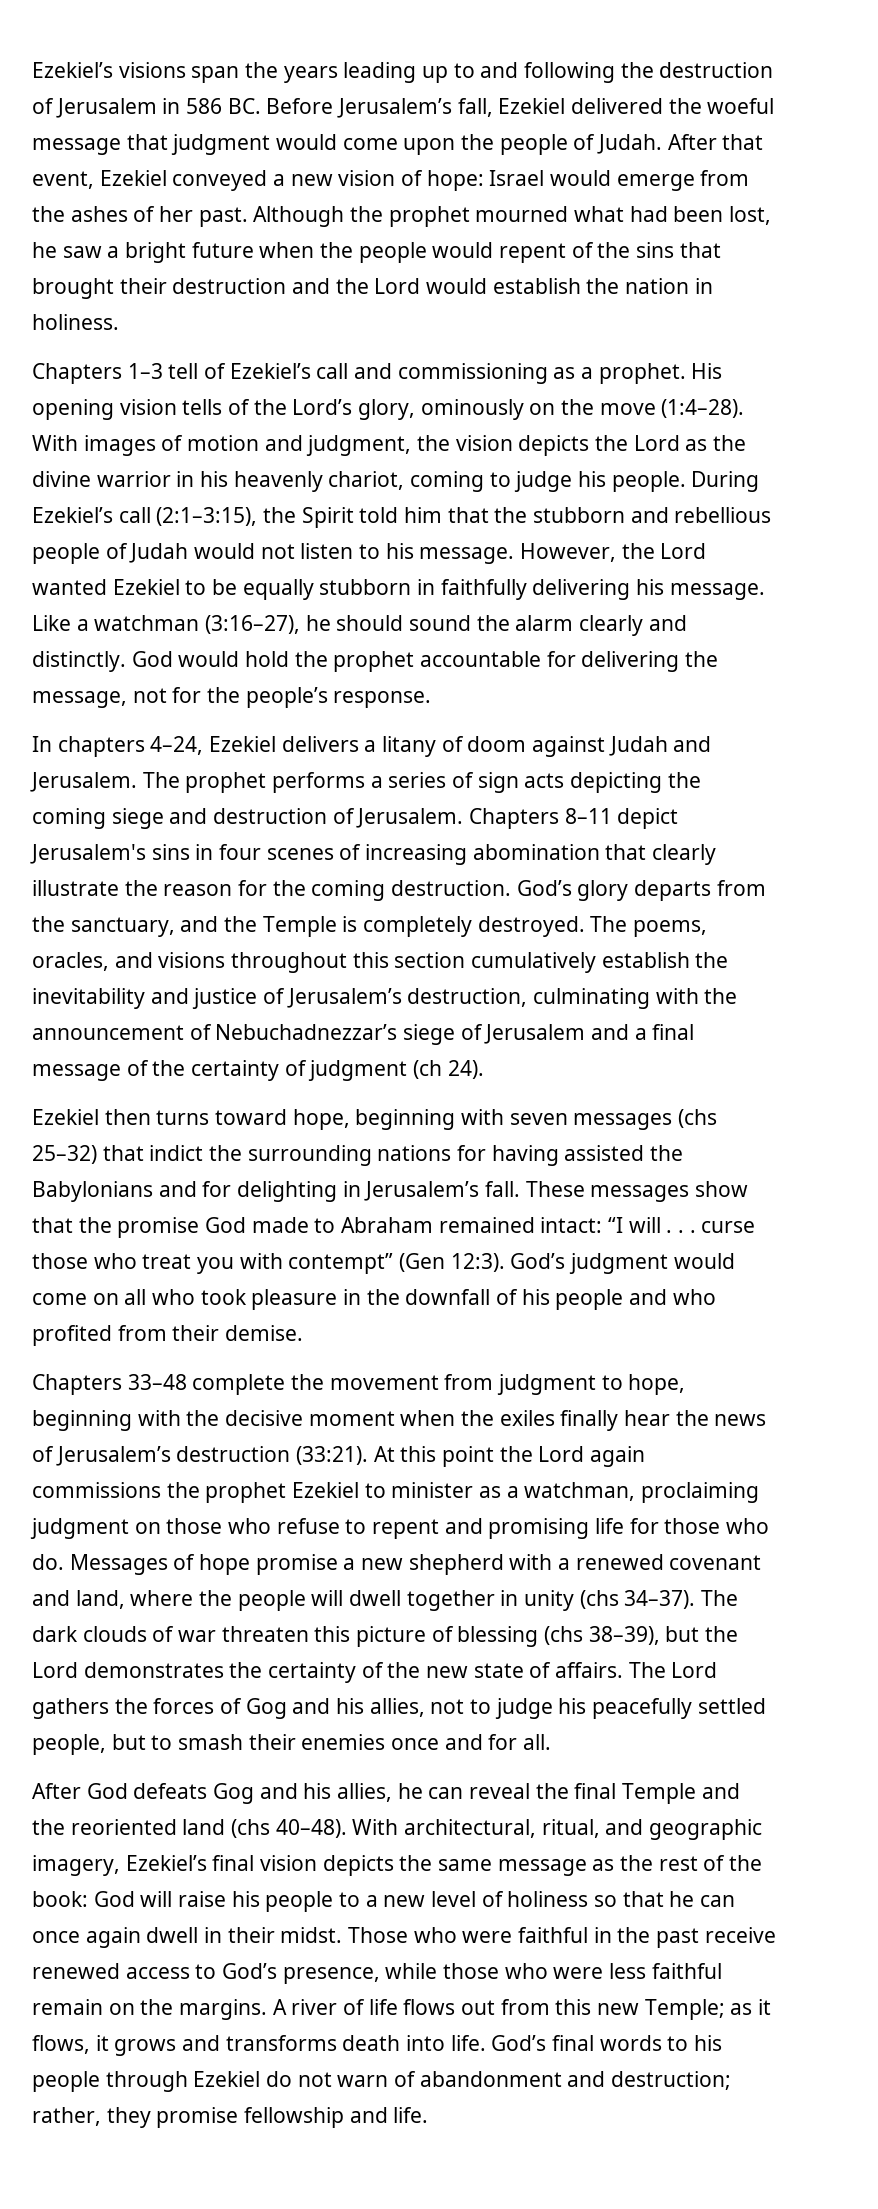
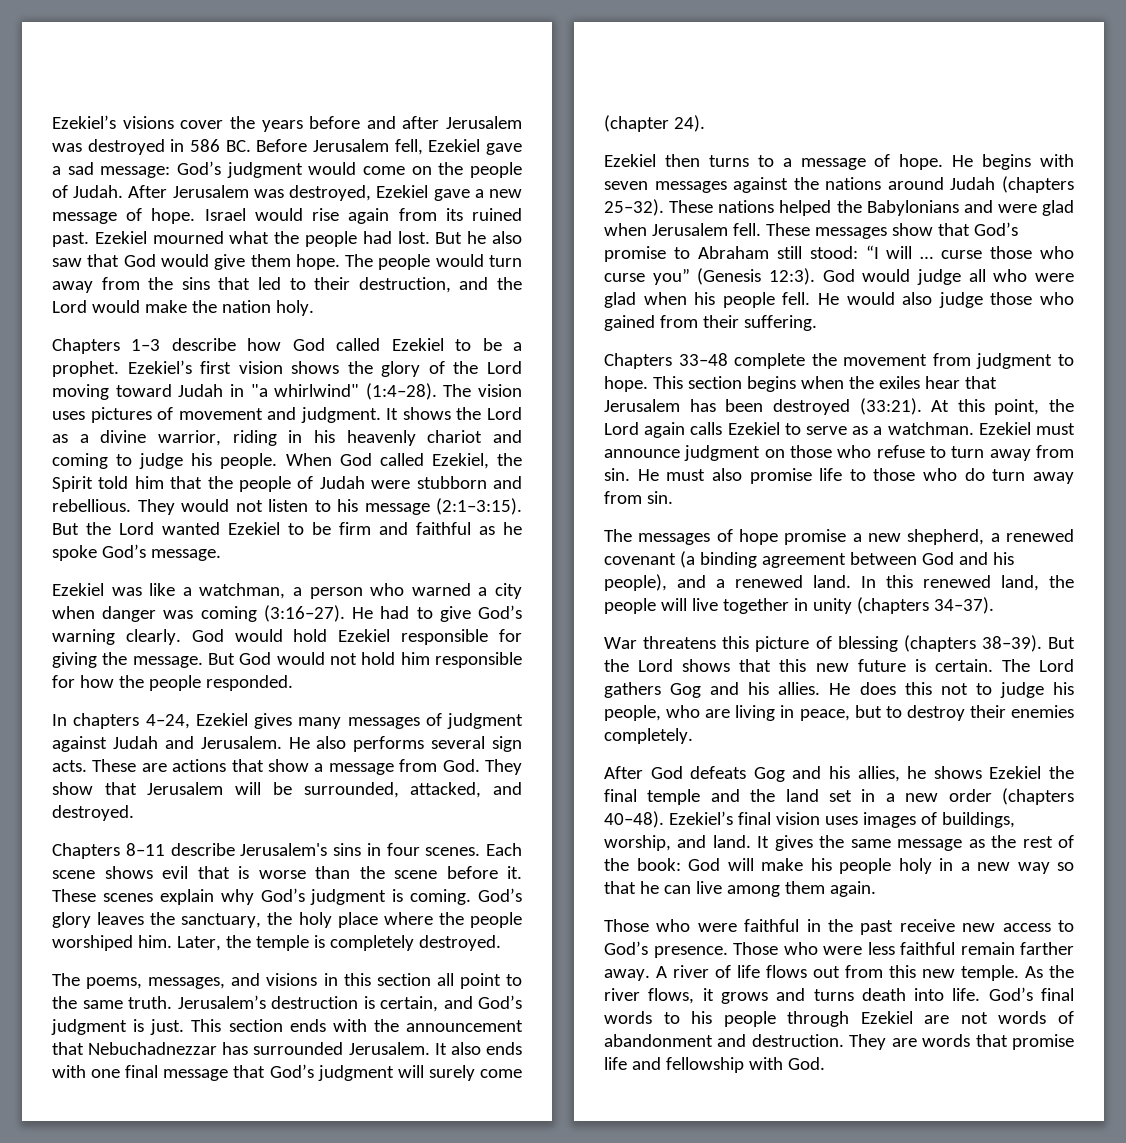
- Ezekiel’s visions span the years leading up to and following the destruction of Jerusalem in 586 BC. Before Jerusalem’s fall, Ezekiel delivered the woeful message that judgment would come upon the people of Judah.
+ Ezekiel’s visions cover the years before and after Jerusalem was destroyed in 586 BC. Before Jerusalem fell, Ezekiel gave a sad message: God’s judgment would come on the people of Judah.
- After that event, Ezekiel conveyed a new vision of hope: Israel would emerge from the ashes of her past. Although the prophet mourned what had been lost, he saw a bright future when the people would repent of the sins that brought their destruction and the Lord would establish the nation in holiness.
+ After Jerusalem was destroyed, Ezekiel gave a new message of hope. Israel would rise again from its ruined past. Ezekiel mourned what the people had lost. But he also saw that God would give them hope. The people would turn away from the sins that led to their destruction, and the Lord would make the nation holy.
- Chapters 1–3 tell of Ezekiel’s call and commissioning as a prophet. His opening vision tells of the Lord’s glory, ominously on the move (1:4–28). With images of motion and judgment, the vision depicts the Lord as the divine warrior in his heavenly chariot, coming to judge his people.
+ Chapters 1–3 describe how God called Ezekiel to be a prophet. Ezekiel’s first vision shows the glory of the Lord moving toward Judah in "a whirlwind" (1:4–28). The vision uses pictures of movement and judgment. It shows the Lord as a divine warrior, riding in his heavenly chariot and coming to judge his people.
- During Ezekiel’s call (2:1–3:15), the Spirit told him that the stubborn and rebellious people of Judah would not listen to his message. However, the Lord wanted Ezekiel to be equally stubborn in faithfully delivering his message. Like a watchman (3:16–27), he should sound the alarm clearly and distinctly. God would hold the prophet accountable for delivering the message, not for the people’s response.
- In chapters 4–24, Ezekiel delivers a litany of doom against Judah and Jerusalem. The prophet performs a series of sign acts depicting the coming siege and destruction of Jerusalem. Chapters 8–11 depict Jerusalem's sins in four scenes of increasing abomination that clearly illustrate the reason for the coming destruction. God’s glory departs from the sanctuary, and the Temple is completely destroyed. The poems, oracles, and visions throughout this section cumulatively establish the inevitability and justice of Jerusalem’s destruction, culminating with the announcement of Nebuchadnezzar’s siege of Jerusalem and a final message of the certainty of judgment (ch 24).
- Ezekiel then turns toward hope, beginning with seven messages (chs 25–32) that indict the surrounding nations for having assisted the Babylonians and for delighting in Jerusalem’s fall. These messages show that the promise God made to Abraham remained intact: “I will . . . curse those who treat you with contempt” (Gen 12:3). God’s judgment would come on all who took pleasure in the downfall of his people and who profited from their demise.
+ When God called Ezekiel, the Spirit told him that the people of Judah were stubborn and rebellious. They would not listen to his message (2:1–3:15). But the Lord wanted Ezekiel to be firm and faithful as he spoke God’s message.
+ Ezekiel was like a watchman, a person who warned a city when danger was coming (3:16–27). He had to give God’s warning clearly. God would hold Ezekiel responsible for giving the message. But God would not hold him responsible for how the people responded.
+ In chapters 4–24, Ezekiel gives many messages of judgment against Judah and Jerusalem. He also performs several sign acts. These are actions that show a message from God. They show that Jerusalem will be surrounded, attacked, and destroyed.
+ Chapters 8–11 describe Jerusalem's sins in four scenes. Each scene shows evil that is worse than the scene before it. These scenes explain why God’s judgment is coming. God’s glory leaves the sanctuary, the holy place where the people worshiped him. Later, the temple is completely destroyed.
+ The poems, messages, and visions in this section all point to the same truth. Jerusalem’s destruction is certain, and God’s judgment is just. This section ends with the announcement that Nebuchadnezzar has surrounded Jerusalem. It also ends with one final message that God’s judgment will surely come (chapter 24).
+ Ezekiel then turns to a message of hope. He begins with seven messages against the nations around Judah (chapters 25–32). These nations helped the Babylonians and were glad when Jerusalem fell. These messages show that God’s promise to Abraham still stood: “I will … curse those who curse you” (Genesis 12:3). God would judge all who were glad when his people fell. He would also judge those who gained from their suffering.
- Chapters 33–48 complete the movement from judgment to hope, beginning with the decisive moment when the exiles finally hear the news of Jerusalem’s destruction (33:21).
+ Chapters 33–48 complete the movement from judgment to hope. This section begins when the exiles hear that Jerusalem has been destroyed (33:21).
- At this point the Lord again commissions the prophet Ezekiel to minister as a watchman, proclaiming judgment on those who refuse to repent and promising life for those who do. Messages of hope promise a new shepherd with a renewed covenant and land, where the people will dwell together in unity (chs 34–37). The dark clouds of war threaten this picture of blessing (chs 38–39), but the Lord demonstrates the certainty of the new state of affairs. The Lord gathers the forces of Gog and his allies, not to judge his peacefully settled people, but to smash their enemies once and for all.
+ At this point, the Lord again calls Ezekiel to serve as a watchman. Ezekiel must announce judgment on those who refuse to turn away from sin. He must also promise life to those who do turn away from sin.
+ The messages of hope promise a new shepherd, a renewed covenant (a binding agreement between God and his people), and a renewed land. In this renewed land, the people will live together in unity (chapters 34–37).
+ War threatens this picture of blessing (chapters 38–39). But the Lord shows that this new future is certain. The Lord gathers Gog and his allies. He does this not to judge his people, who are living in peace, but to destroy their enemies completely.
- After God defeats Gog and his allies, he can reveal the final Temple and the reoriented land (chs 40–48). With architectural, ritual, and geographic imagery, Ezekiel’s final vision depicts the same message as the rest of the book: God will raise his people to a new level of holiness so that he can once again dwell in their midst. Those who were faithful in the past receive renewed access to God’s presence, while those who were less faithful remain on the margins.
+ After God defeats Gog and his allies, he shows Ezekiel the final temple and the land set in a new order (chapters 40–48). Ezekiel’s final vision uses images of buildings, worship, and land. It gives the same message as the rest of the book: God will make his people holy in a new way so that he can live among them again.
+ Those who were faithful in the past receive new access to God’s presence. Those who were less faithful remain farther away.
- A river of life flows out from this new Temple; as it flows, it grows and transforms death into life.
+ A river of life flows out from this new temple. As the river flows, it grows and turns death into life.
- God’s final words to his people through Ezekiel do not warn of abandonment and destruction; rather, they promise fellowship and life.
+ God’s final words to his people through Ezekiel are not words of abandonment and destruction. They are words that promise life and fellowship with God.

